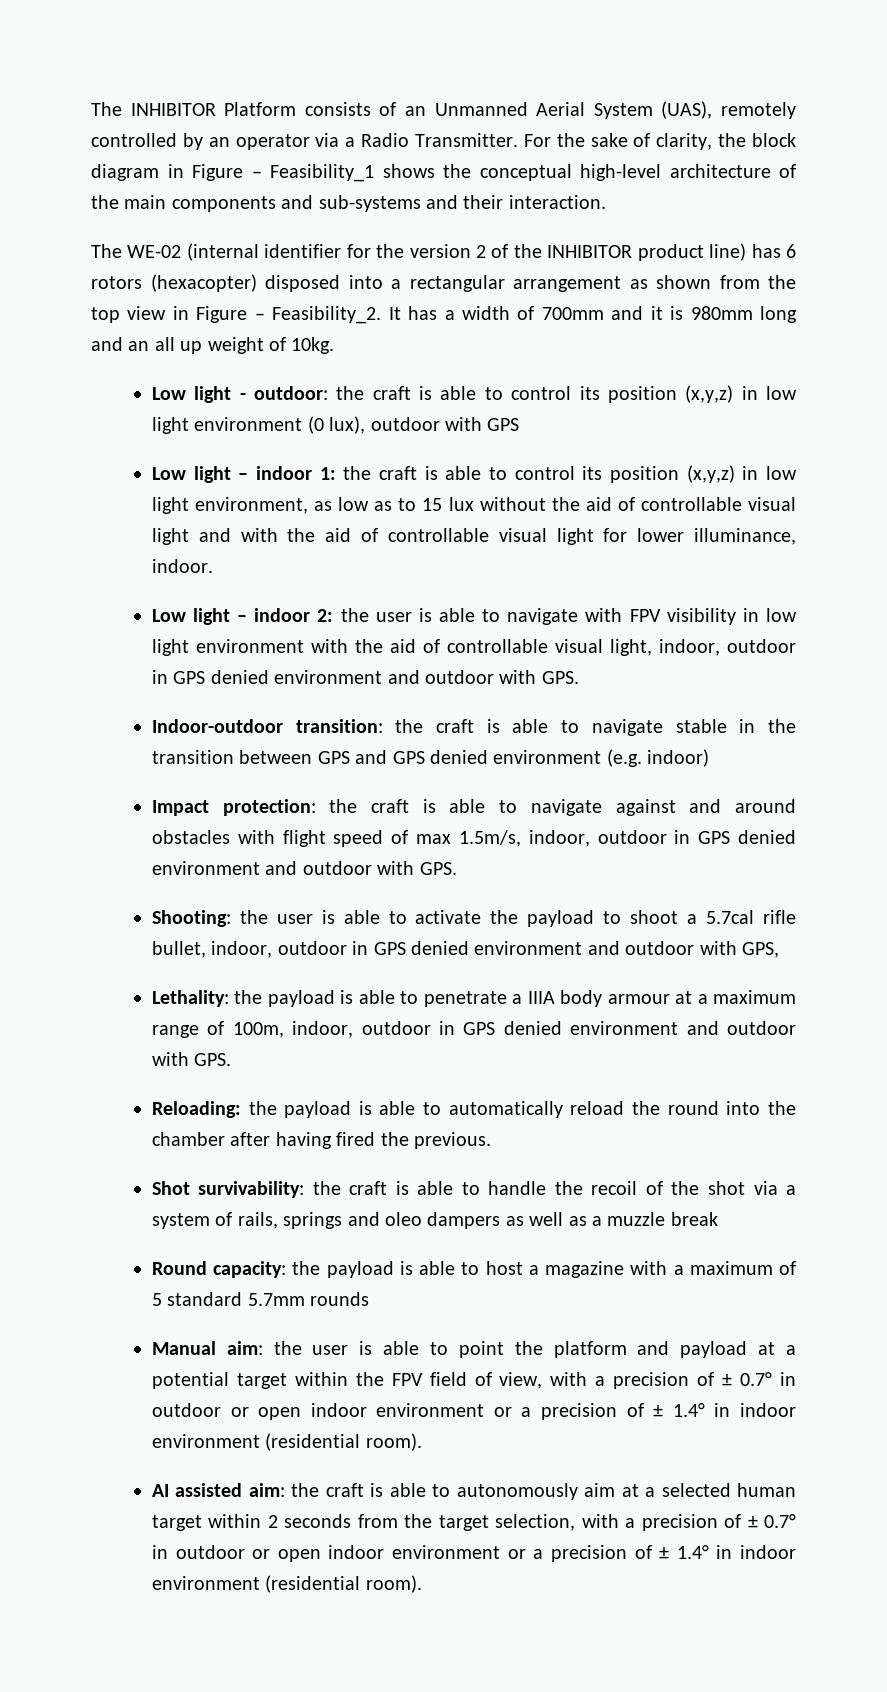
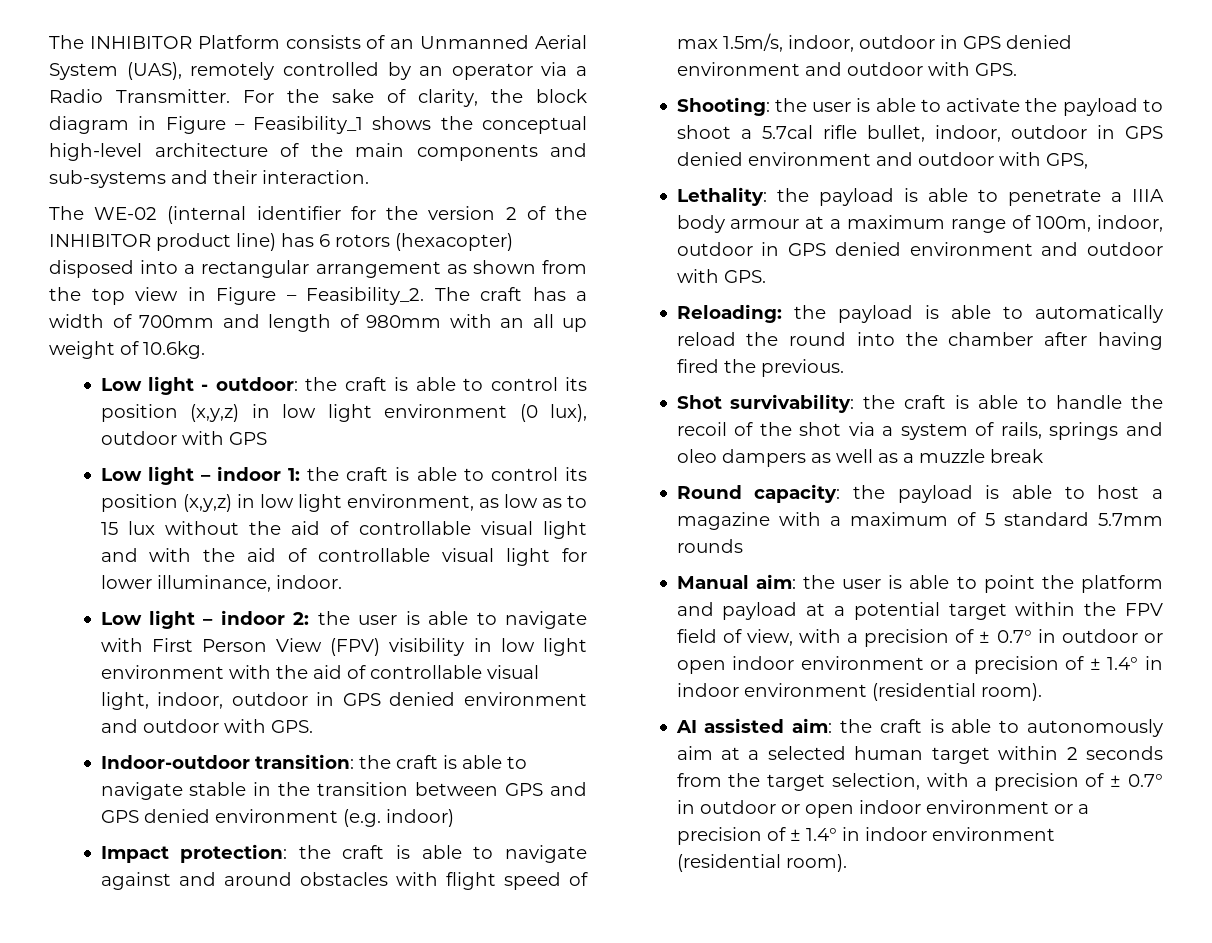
- It has a width of 700mm and it is 980mm long and an all up weight of 10kg.
+ The craft has a width of 700mm and length of 980mm with an all up weight of 10.6kg.
- Low light – indoor 2: the user is able to navigate with FPV visibility in low light environment with the aid of controllable visual light, indoor, outdoor in GPS denied environment and outdoor with GPS.
+ Low light – indoor 2: the user is able to navigate with First Person View (FPV) visibility in low light environment with the aid of controllable visual light, indoor, outdoor in GPS denied environment and outdoor with GPS.

